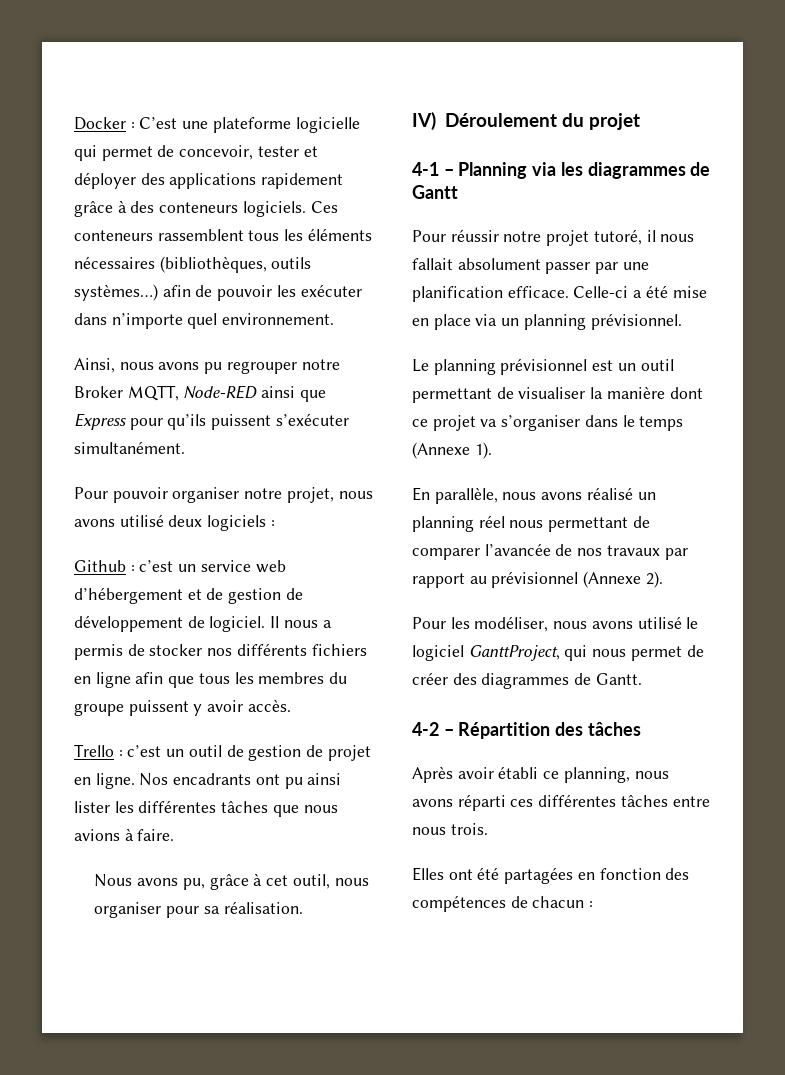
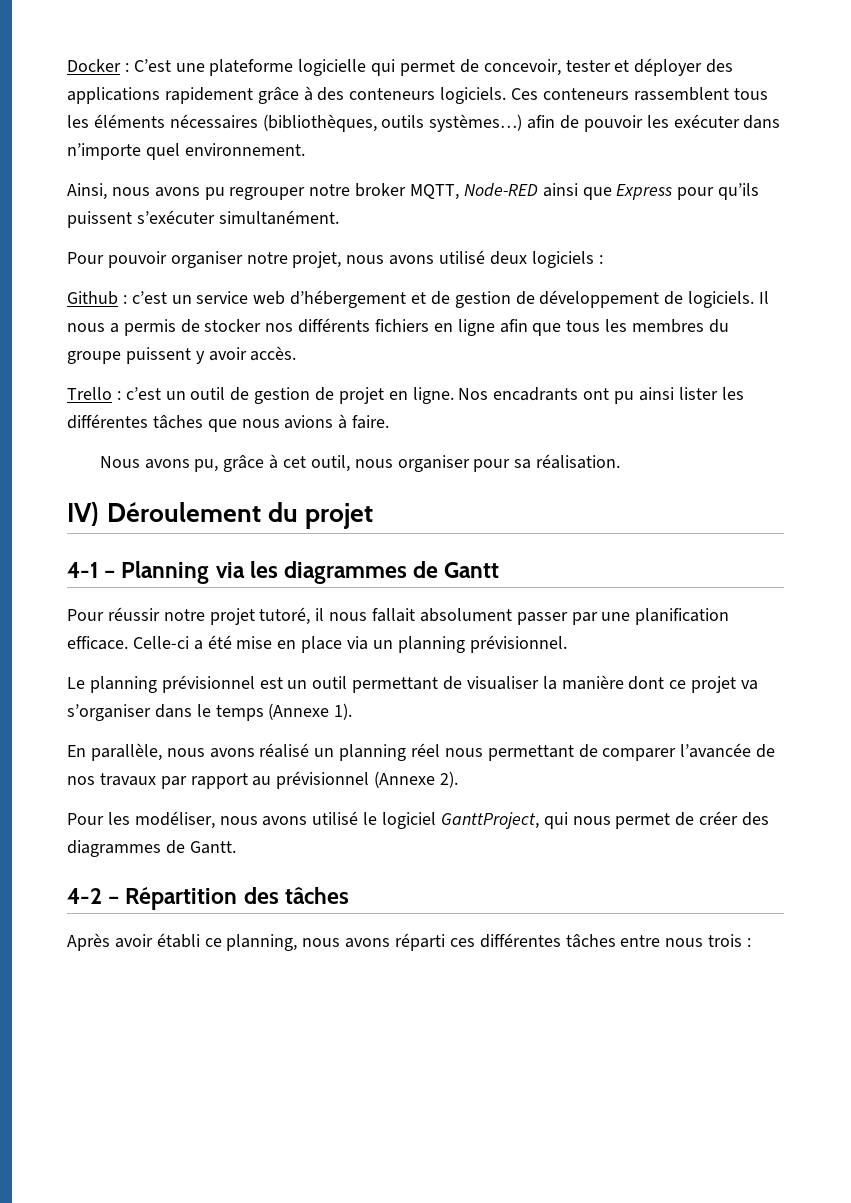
- Ainsi, nous avons pu regrouper notre Broker MQTT, Node-RED ainsi que Express pour qu’ils puissent s’exécuter simultanément.
+ Ainsi, nous avons pu regrouper notre broker MQTT, Node-RED ainsi que Express pour qu’ils puissent s’exécuter simultanément.
- Github : c’est un service web d’hébergement et de gestion de développement de logiciel.
+ Github : c’est un service web d’hébergement et de gestion de développement de logiciels.
- Après avoir établi ce planning, nous avons réparti ces différentes tâches entre nous trois.
- Elles ont été partagées en fonction des compétences de chacun :
+ Après avoir établi ce planning, nous avons réparti ces différentes tâches entre nous trois :

